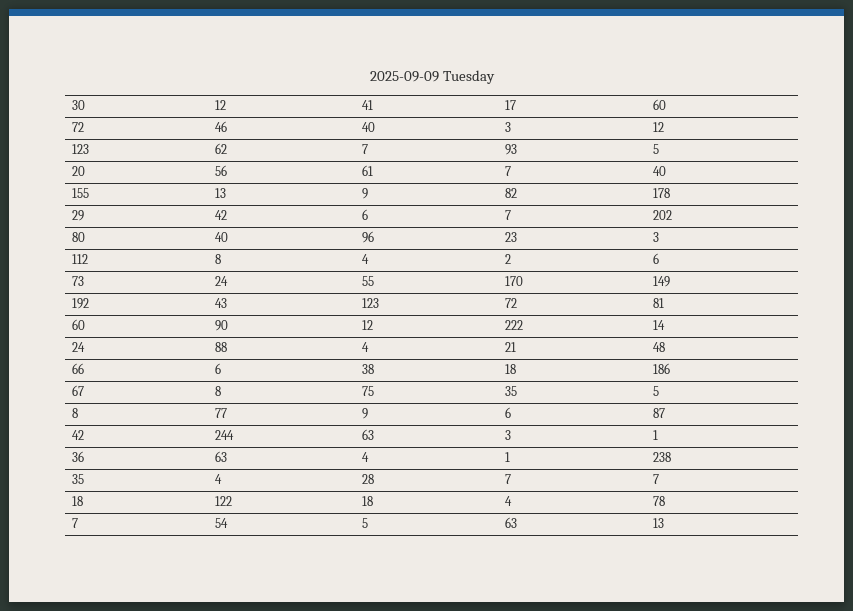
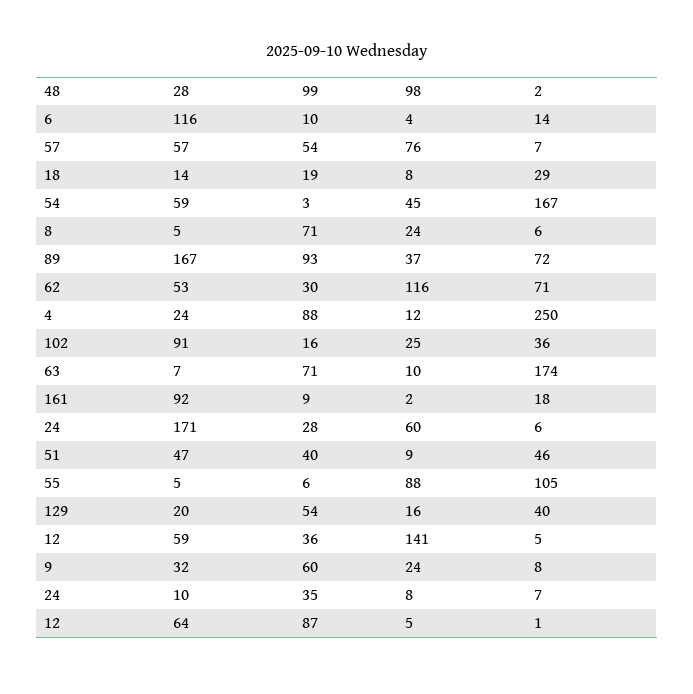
- 2025-09-09 Tuesday
- 30 | 12 | 41 | 17 | 60
- 72 | 46 | 40 | 3 | 12
- 123 | 62 | 7 | 93 | 5
- 20 | 56 | 61 | 7 | 40
- 155 | 13 | 9 | 82 | 178
- 29 | 42 | 6 | 7 | 202
- 80 | 40 | 96 | 23 | 3
- 112 | 8 | 4 | 2 | 6
- 73 | 24 | 55 | 170 | 149
- 192 | 43 | 123 | 72 | 81
- 60 | 90 | 12 | 222 | 14
- 24 | 88 | 4 | 21 | 48
- 66 | 6 | 38 | 18 | 186
- 67 | 8 | 75 | 35 | 5
- 8 | 77 | 9 | 6 | 87
- 42 | 244 | 63 | 3 | 1
- 36 | 63 | 4 | 1 | 238
- 35 | 4 | 28 | 7 | 7
- 18 | 122 | 18 | 4 | 78
- 7 | 54 | 5 | 63 | 13
+ 2025-09-10 Wednesday
+ 48 | 28 | 99 | 98 | 2
+ 6 | 116 | 10 | 4 | 14
+ 57 | 57 | 54 | 76 | 7
+ 18 | 14 | 19 | 8 | 29
+ 54 | 59 | 3 | 45 | 167
+ 8 | 5 | 71 | 24 | 6
+ 89 | 167 | 93 | 37 | 72
+ 62 | 53 | 30 | 116 | 71
+ 4 | 24 | 88 | 12 | 250
+ 102 | 91 | 16 | 25 | 36
+ 63 | 7 | 71 | 10 | 174
+ 161 | 92 | 9 | 2 | 18
+ 24 | 171 | 28 | 60 | 6
+ 51 | 47 | 40 | 9 | 46
+ 55 | 5 | 6 | 88 | 105
+ 129 | 20 | 54 | 16 | 40
+ 12 | 59 | 36 | 141 | 5
+ 9 | 32 | 60 | 24 | 8
+ 24 | 10 | 35 | 8 | 7
+ 12 | 64 | 87 | 5 | 1

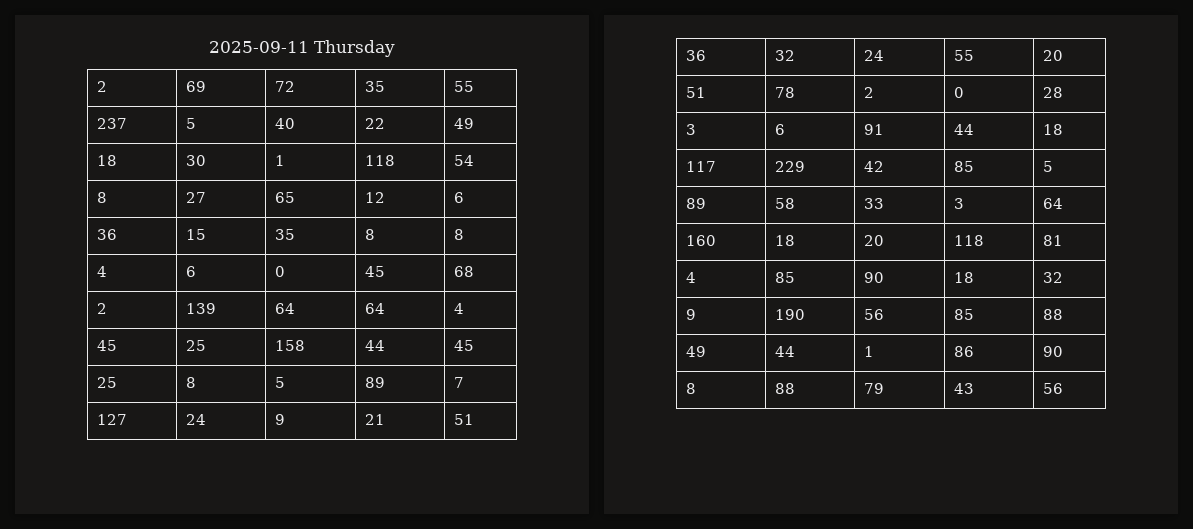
- 2025-09-10 Wednesday
- 48 | 28 | 99 | 98 | 2
- 6 | 116 | 10 | 4 | 14
- 57 | 57 | 54 | 76 | 7
- 18 | 14 | 19 | 8 | 29
- 54 | 59 | 3 | 45 | 167
- 8 | 5 | 71 | 24 | 6
- 89 | 167 | 93 | 37 | 72
- 62 | 53 | 30 | 116 | 71
- 4 | 24 | 88 | 12 | 250
- 102 | 91 | 16 | 25 | 36
- 63 | 7 | 71 | 10 | 174
- 161 | 92 | 9 | 2 | 18
- 24 | 171 | 28 | 60 | 6
- 51 | 47 | 40 | 9 | 46
- 55 | 5 | 6 | 88 | 105
- 129 | 20 | 54 | 16 | 40
- 12 | 59 | 36 | 141 | 5
- 9 | 32 | 60 | 24 | 8
- 24 | 10 | 35 | 8 | 7
- 12 | 64 | 87 | 5 | 1
+ 2025-09-11 Thursday
+ 2 | 69 | 72 | 35 | 55
+ 237 | 5 | 40 | 22 | 49
+ 18 | 30 | 1 | 118 | 54
+ 8 | 27 | 65 | 12 | 6
+ 36 | 15 | 35 | 8 | 8
+ 4 | 6 | 0 | 45 | 68
+ 2 | 139 | 64 | 64 | 4
+ 45 | 25 | 158 | 44 | 45
+ 25 | 8 | 5 | 89 | 7
+ 127 | 24 | 9 | 21 | 51
+ 36 | 32 | 24 | 55 | 20
+ 51 | 78 | 2 | 0 | 28
+ 3 | 6 | 91 | 44 | 18
+ 117 | 229 | 42 | 85 | 5
+ 89 | 58 | 33 | 3 | 64
+ 160 | 18 | 20 | 118 | 81
+ 4 | 85 | 90 | 18 | 32
+ 9 | 190 | 56 | 85 | 88
+ 49 | 44 | 1 | 86 | 90
+ 8 | 88 | 79 | 43 | 56

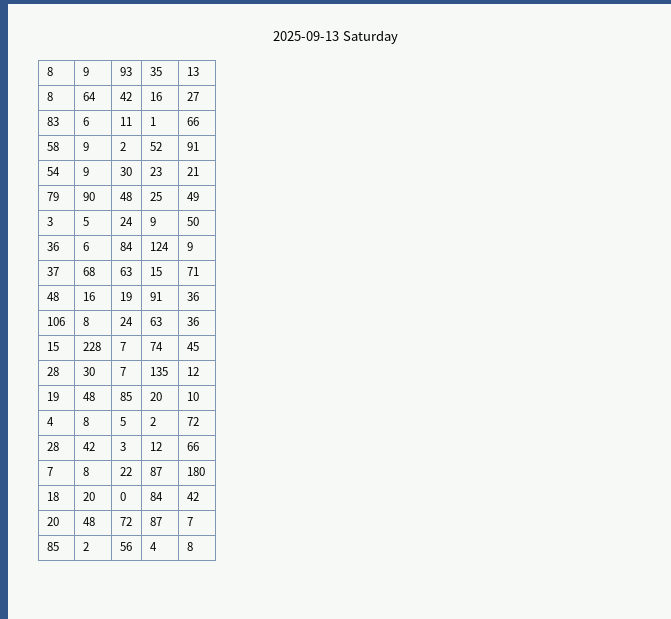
- 2025-09-11 Thursday
- 2 | 69 | 72 | 35 | 55
- 237 | 5 | 40 | 22 | 49
- 18 | 30 | 1 | 118 | 54
- 8 | 27 | 65 | 12 | 6
- 36 | 15 | 35 | 8 | 8
- 4 | 6 | 0 | 45 | 68
- 2 | 139 | 64 | 64 | 4
- 45 | 25 | 158 | 44 | 45
- 25 | 8 | 5 | 89 | 7
- 127 | 24 | 9 | 21 | 51
- 36 | 32 | 24 | 55 | 20
- 51 | 78 | 2 | 0 | 28
- 3 | 6 | 91 | 44 | 18
- 117 | 229 | 42 | 85 | 5
- 89 | 58 | 33 | 3 | 64
- 160 | 18 | 20 | 118 | 81
- 4 | 85 | 90 | 18 | 32
- 9 | 190 | 56 | 85 | 88
- 49 | 44 | 1 | 86 | 90
- 8 | 88 | 79 | 43 | 56
+ 2025-09-13 Saturday
+ 8 | 9 | 93 | 35 | 13
+ 8 | 64 | 42 | 16 | 27
+ 83 | 6 | 11 | 1 | 66
+ 58 | 9 | 2 | 52 | 91
+ 54 | 9 | 30 | 23 | 21
+ 79 | 90 | 48 | 25 | 49
+ 3 | 5 | 24 | 9 | 50
+ 36 | 6 | 84 | 124 | 9
+ 37 | 68 | 63 | 15 | 71
+ 48 | 16 | 19 | 91 | 36
+ 106 | 8 | 24 | 63 | 36
+ 15 | 228 | 7 | 74 | 45
+ 28 | 30 | 7 | 135 | 12
+ 19 | 48 | 85 | 20 | 10
+ 4 | 8 | 5 | 2 | 72
+ 28 | 42 | 3 | 12 | 66
+ 7 | 8 | 22 | 87 | 180
+ 18 | 20 | 0 | 84 | 42
+ 20 | 48 | 72 | 87 | 7
+ 85 | 2 | 56 | 4 | 8

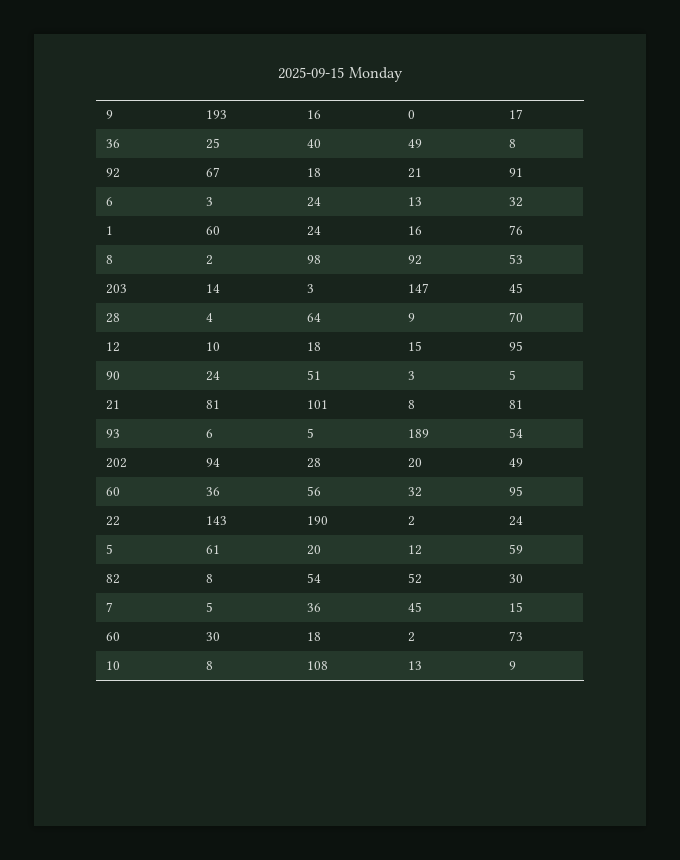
- 2025-09-13 Saturday
- 8 | 9 | 93 | 35 | 13
- 8 | 64 | 42 | 16 | 27
- 83 | 6 | 11 | 1 | 66
- 58 | 9 | 2 | 52 | 91
- 54 | 9 | 30 | 23 | 21
- 79 | 90 | 48 | 25 | 49
- 3 | 5 | 24 | 9 | 50
- 36 | 6 | 84 | 124 | 9
- 37 | 68 | 63 | 15 | 71
- 48 | 16 | 19 | 91 | 36
- 106 | 8 | 24 | 63 | 36
- 15 | 228 | 7 | 74 | 45
- 28 | 30 | 7 | 135 | 12
- 19 | 48 | 85 | 20 | 10
- 4 | 8 | 5 | 2 | 72
- 28 | 42 | 3 | 12 | 66
- 7 | 8 | 22 | 87 | 180
- 18 | 20 | 0 | 84 | 42
- 20 | 48 | 72 | 87 | 7
- 85 | 2 | 56 | 4 | 8
+ 2025-09-15 Monday
+ 9 | 193 | 16 | 0 | 17
+ 36 | 25 | 40 | 49 | 8
+ 92 | 67 | 18 | 21 | 91
+ 6 | 3 | 24 | 13 | 32
+ 1 | 60 | 24 | 16 | 76
+ 8 | 2 | 98 | 92 | 53
+ 203 | 14 | 3 | 147 | 45
+ 28 | 4 | 64 | 9 | 70
+ 12 | 10 | 18 | 15 | 95
+ 90 | 24 | 51 | 3 | 5
+ 21 | 81 | 101 | 8 | 81
+ 93 | 6 | 5 | 189 | 54
+ 202 | 94 | 28 | 20 | 49
+ 60 | 36 | 56 | 32 | 95
+ 22 | 143 | 190 | 2 | 24
+ 5 | 61 | 20 | 12 | 59
+ 82 | 8 | 54 | 52 | 30
+ 7 | 5 | 36 | 45 | 15
+ 60 | 30 | 18 | 2 | 73
+ 10 | 8 | 108 | 13 | 9

